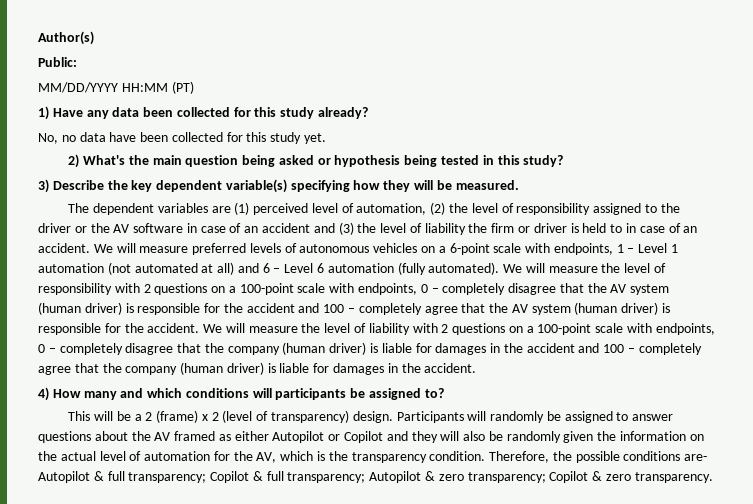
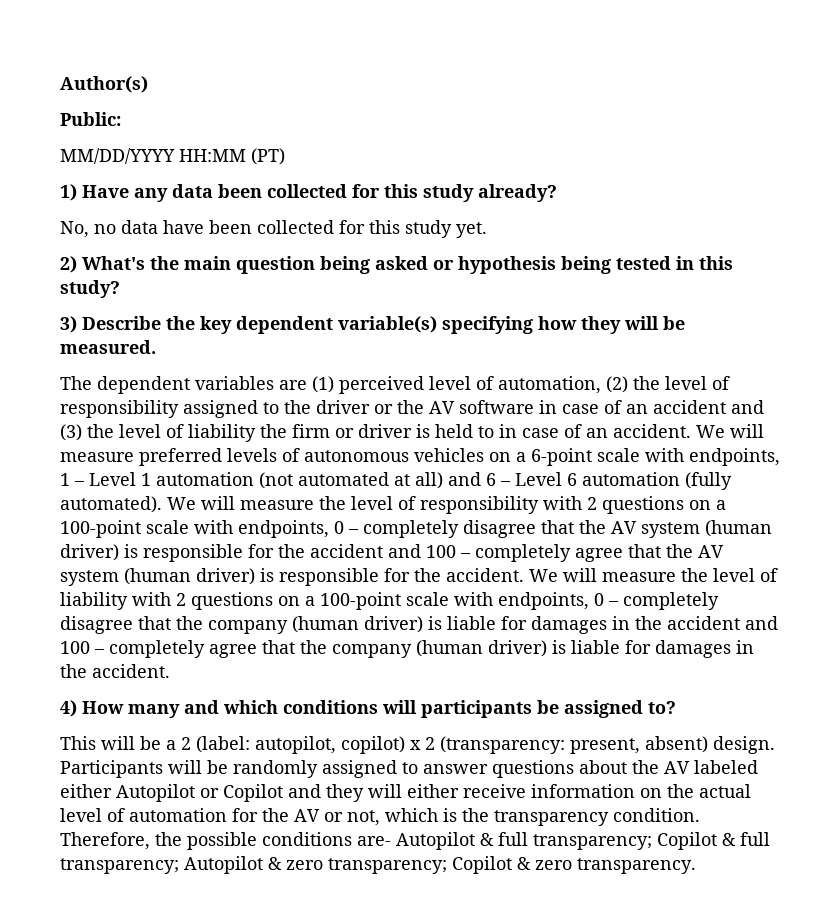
- This will be a 2 (frame) x 2 (level of transparency) design.
+ This will be a 2 (label: autopilot, copilot) x 2 (transparency: present, absent) design.
- Participants will randomly be assigned to answer questions about the AV framed as either Autopilot or Copilot and they will also be randomly given the information on the actual level of automation for the AV, which is the transparency condition.
+ Participants will be randomly assigned to answer questions about the AV labeled either Autopilot or Copilot and they will either receive information on the actual level of automation for the AV or not, which is the transparency condition.

